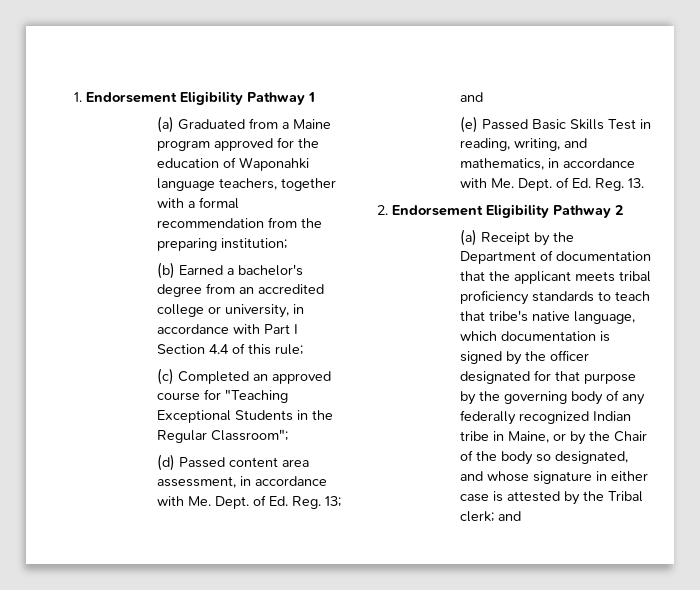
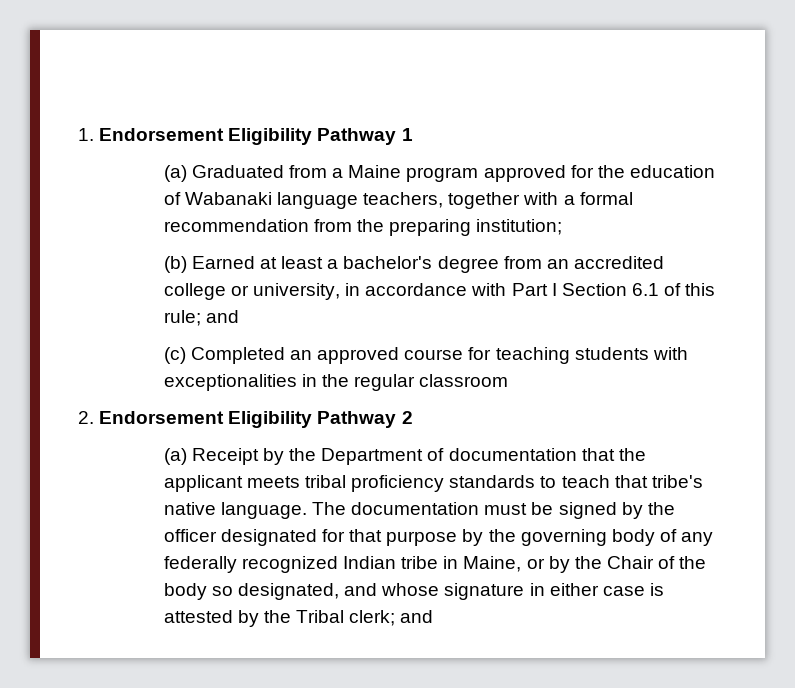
- (a) Graduated from a Maine program approved for the education of Waponahki language teachers, together with a formal recommendation from the preparing institution;
+ (a) Graduated from a Maine program approved for the education of Wabanaki language teachers, together with a formal recommendation from the preparing institution;
- (b) Earned a bachelor's degree from an accredited college or university, in accordance with Part I Section 4.4 of this rule;
+ (b) Earned at least a bachelor's degree from an accredited college or university, in accordance with Part I Section 6.1 of this rule; and
- (c) Completed an approved course for "Teaching Exceptional Students in the Regular Classroom";
- (d) Passed content area assessment, in accordance with Me. Dept. of Ed. Reg. 13; and
- (e) Passed Basic Skills Test in reading, writing, and mathematics, in accordance with Me. Dept. of Ed. Reg. 13.
+ (c) Completed an approved course for teaching students with exceptionalities in the regular classroom
- (a) Receipt by the Department of documentation that the applicant meets tribal proficiency standards to teach that tribe's native language, which documentation is signed by the officer designated for that purpose by the governing body of any federally recognized Indian tribe in Maine, or by the Chair of the body so designated, and whose signature in either case is attested by the Tribal clerk;
+ (a) Receipt by the Department of documentation that the applicant meets tribal proficiency standards to teach that tribe's native language. The documentation must be signed by the officer designated for that purpose by the governing body of any federally recognized Indian tribe in Maine, or by the Chair of the body so designated, and whose signature in either case is attested by the Tribal clerk;

